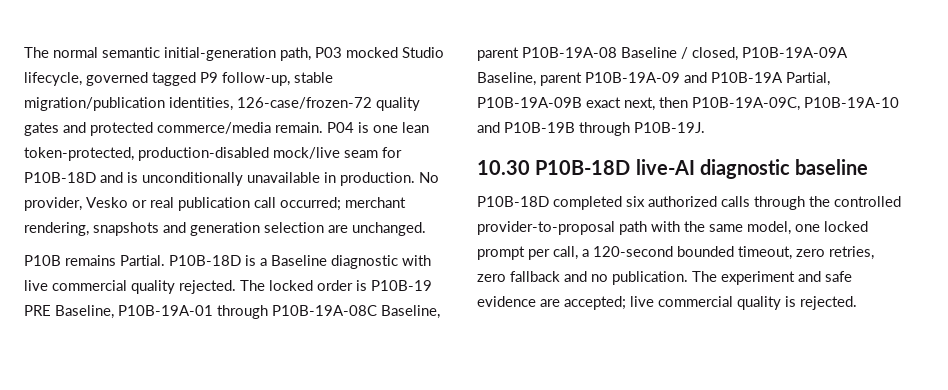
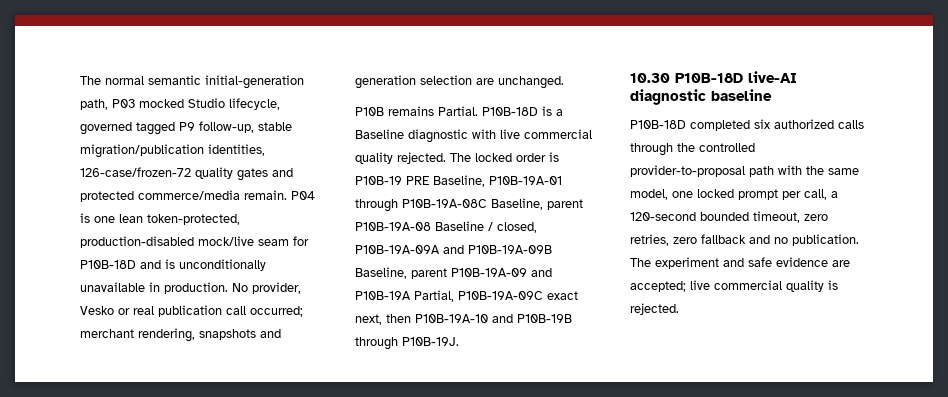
- The locked order is P10B-19 PRE Baseline, P10B-19A-01 through P10B-19A-08C Baseline, parent P10B-19A-08 Baseline / closed, P10B-19A-09A Baseline, parent P10B-19A-09 and P10B-19A Partial, P10B-19A-09B exact next, then P10B-19A-09C, P10B-19A-10 and P10B-19B through P10B-19J.
+ The locked order is P10B-19 PRE Baseline, P10B-19A-01 through P10B-19A-08C Baseline, parent P10B-19A-08 Baseline / closed, P10B-19A-09A and P10B-19A-09B Baseline, parent P10B-19A-09 and P10B-19A Partial, P10B-19A-09C exact next, then P10B-19A-10 and P10B-19B through P10B-19J.

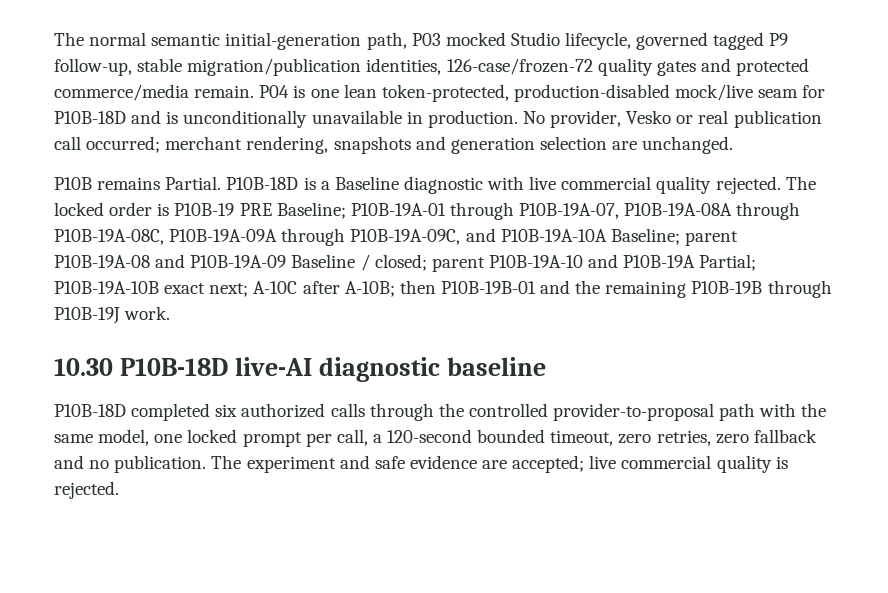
- The locked order is P10B-19 PRE Baseline, P10B-19A-01 through P10B-19A-08C Baseline, parent P10B-19A-08 Baseline / closed, P10B-19A-09A and P10B-19A-09B Baseline, parent P10B-19A-09 and P10B-19A Partial, P10B-19A-09C exact next, then P10B-19A-10 and P10B-19B through P10B-19J.
+ The locked order is P10B-19 PRE Baseline; P10B-19A-01 through P10B-19A-07, P10B-19A-08A through P10B-19A-08C, P10B-19A-09A through P10B-19A-09C, and P10B-19A-10A Baseline; parent P10B-19A-08 and P10B-19A-09 Baseline / closed; parent P10B-19A-10 and P10B-19A Partial; P10B-19A-10B exact next; A-10C after A-10B; then P10B-19B-01 and the remaining P10B-19B through P10B-19J work.

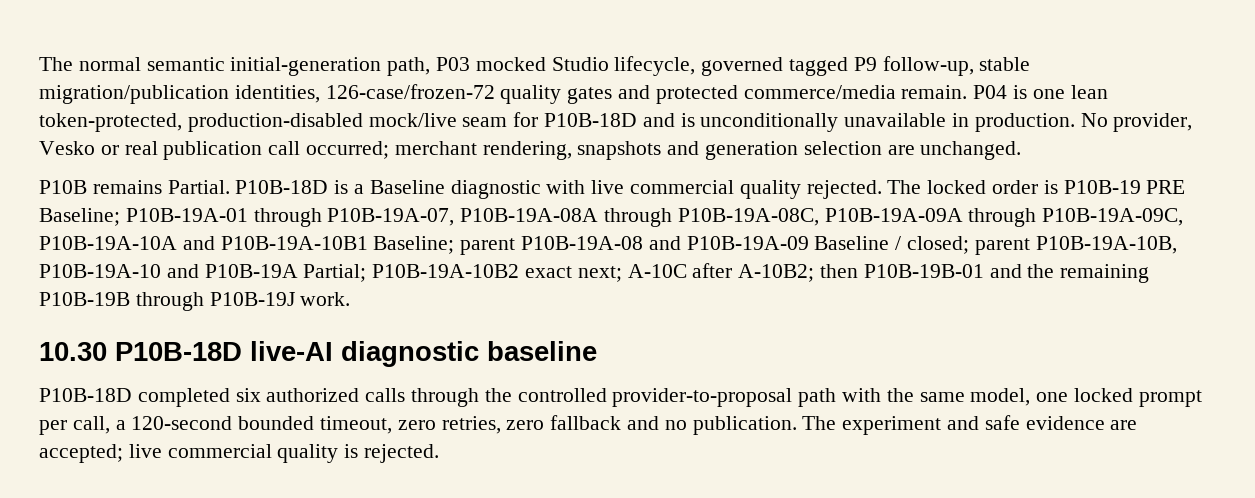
- The locked order is P10B-19 PRE Baseline; P10B-19A-01 through P10B-19A-07, P10B-19A-08A through P10B-19A-08C, P10B-19A-09A through P10B-19A-09C, and P10B-19A-10A Baseline; parent P10B-19A-08 and P10B-19A-09 Baseline / closed; parent P10B-19A-10 and P10B-19A Partial; P10B-19A-10B exact next; A-10C after A-10B; then P10B-19B-01 and the remaining P10B-19B through P10B-19J work.
+ The locked order is P10B-19 PRE Baseline; P10B-19A-01 through P10B-19A-07, P10B-19A-08A through P10B-19A-08C, P10B-19A-09A through P10B-19A-09C, P10B-19A-10A and P10B-19A-10B1 Baseline; parent P10B-19A-08 and P10B-19A-09 Baseline / closed; parent P10B-19A-10B, P10B-19A-10 and P10B-19A Partial; P10B-19A-10B2 exact next; A-10C after A-10B2; then P10B-19B-01 and the remaining P10B-19B through P10B-19J work.

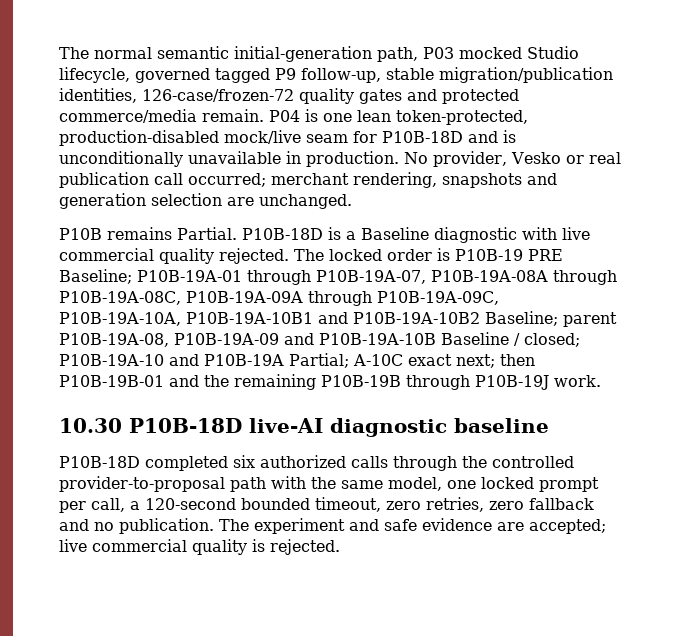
- The locked order is P10B-19 PRE Baseline; P10B-19A-01 through P10B-19A-07, P10B-19A-08A through P10B-19A-08C, P10B-19A-09A through P10B-19A-09C, P10B-19A-10A and P10B-19A-10B1 Baseline; parent P10B-19A-08 and P10B-19A-09 Baseline / closed; parent P10B-19A-10B, P10B-19A-10 and P10B-19A Partial; P10B-19A-10B2 exact next; A-10C after A-10B2; then P10B-19B-01 and the remaining P10B-19B through P10B-19J work.
+ The locked order is P10B-19 PRE Baseline; P10B-19A-01 through P10B-19A-07, P10B-19A-08A through P10B-19A-08C, P10B-19A-09A through P10B-19A-09C, P10B-19A-10A, P10B-19A-10B1 and P10B-19A-10B2 Baseline; parent P10B-19A-08, P10B-19A-09 and P10B-19A-10B Baseline / closed; P10B-19A-10 and P10B-19A Partial; A-10C exact next; then P10B-19B-01 and the remaining P10B-19B through P10B-19J work.

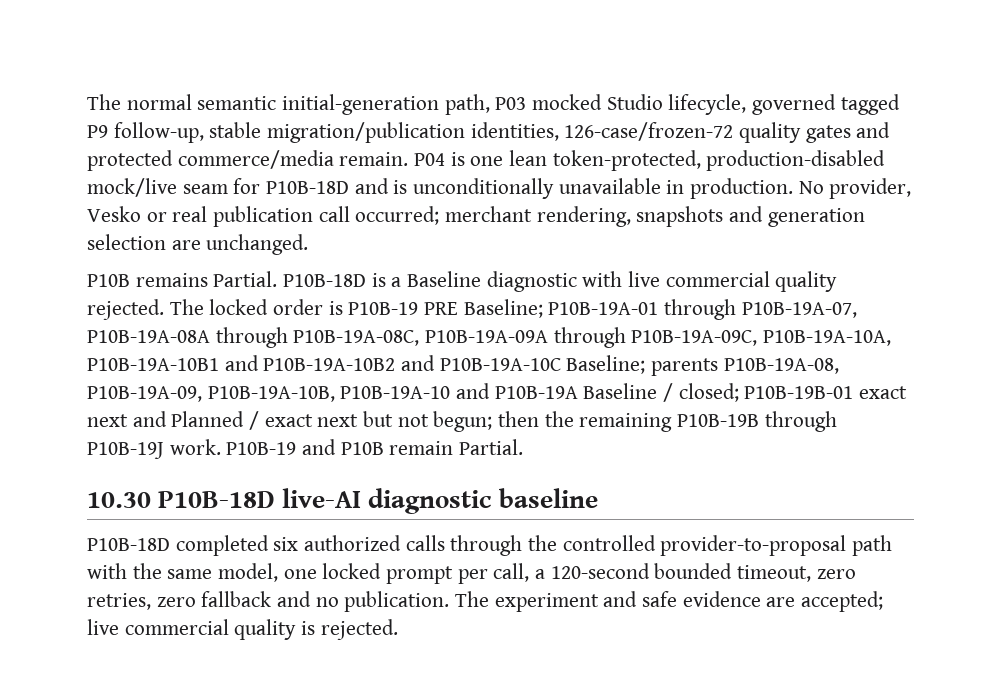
- The locked order is P10B-19 PRE Baseline; P10B-19A-01 through P10B-19A-07, P10B-19A-08A through P10B-19A-08C, P10B-19A-09A through P10B-19A-09C, P10B-19A-10A, P10B-19A-10B1 and P10B-19A-10B2 Baseline; parent P10B-19A-08, P10B-19A-09 and P10B-19A-10B Baseline / closed; P10B-19A-10 and P10B-19A Partial; A-10C exact next; then P10B-19B-01 and the remaining P10B-19B through P10B-19J work.
+ The locked order is P10B-19 PRE Baseline; P10B-19A-01 through P10B-19A-07, P10B-19A-08A through P10B-19A-08C, P10B-19A-09A through P10B-19A-09C, P10B-19A-10A, P10B-19A-10B1 and P10B-19A-10B2 and P10B-19A-10C Baseline; parents P10B-19A-08, P10B-19A-09, P10B-19A-10B, P10B-19A-10 and P10B-19A Baseline / closed; P10B-19B-01 exact next and Planned / exact next but not begun; then the remaining P10B-19B through P10B-19J work. P10B-19 and P10B remain Partial.

